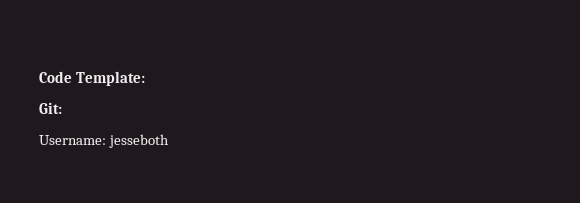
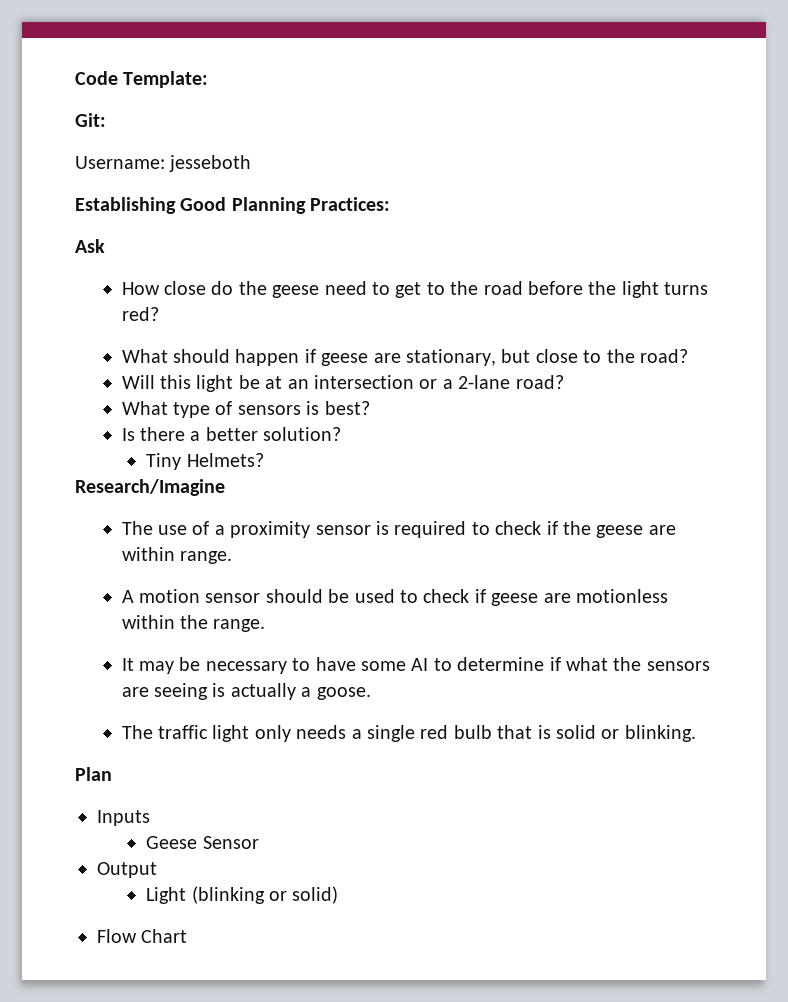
+ Establishing Good Planning Practices:
+ Ask
+ How close do the geese need to get to the road before the light turns red?
+ What should happen if geese are stationary, but close to the road?
+ Will this light be at an intersection or a 2-lane road?
+ What type of sensors is best?
+ Is there a better solution?
+ Tiny Helmets?
+ Research/Imagine
+ The use of a proximity sensor is required to check if the geese are within range.
+ A motion sensor should be used to check if geese are motionless within the range.
+ It may be necessary to have some AI to determine if what the sensors are seeing is actually a goose.
+ The traffic light only needs a single red bulb that is solid or blinking.
+ Plan
+ Inputs
+ Geese Sensor
+ Output
+ Light (blinking or solid)
+ Flow Chart

